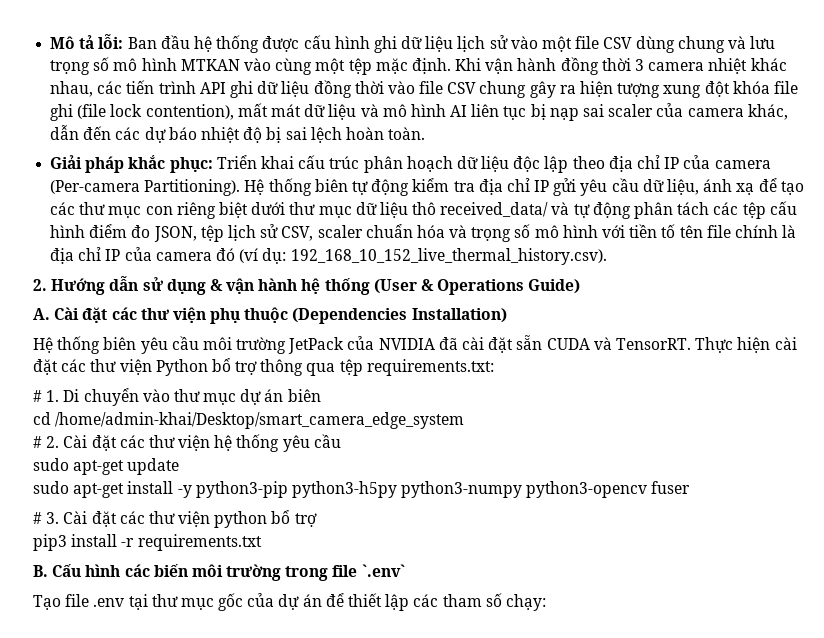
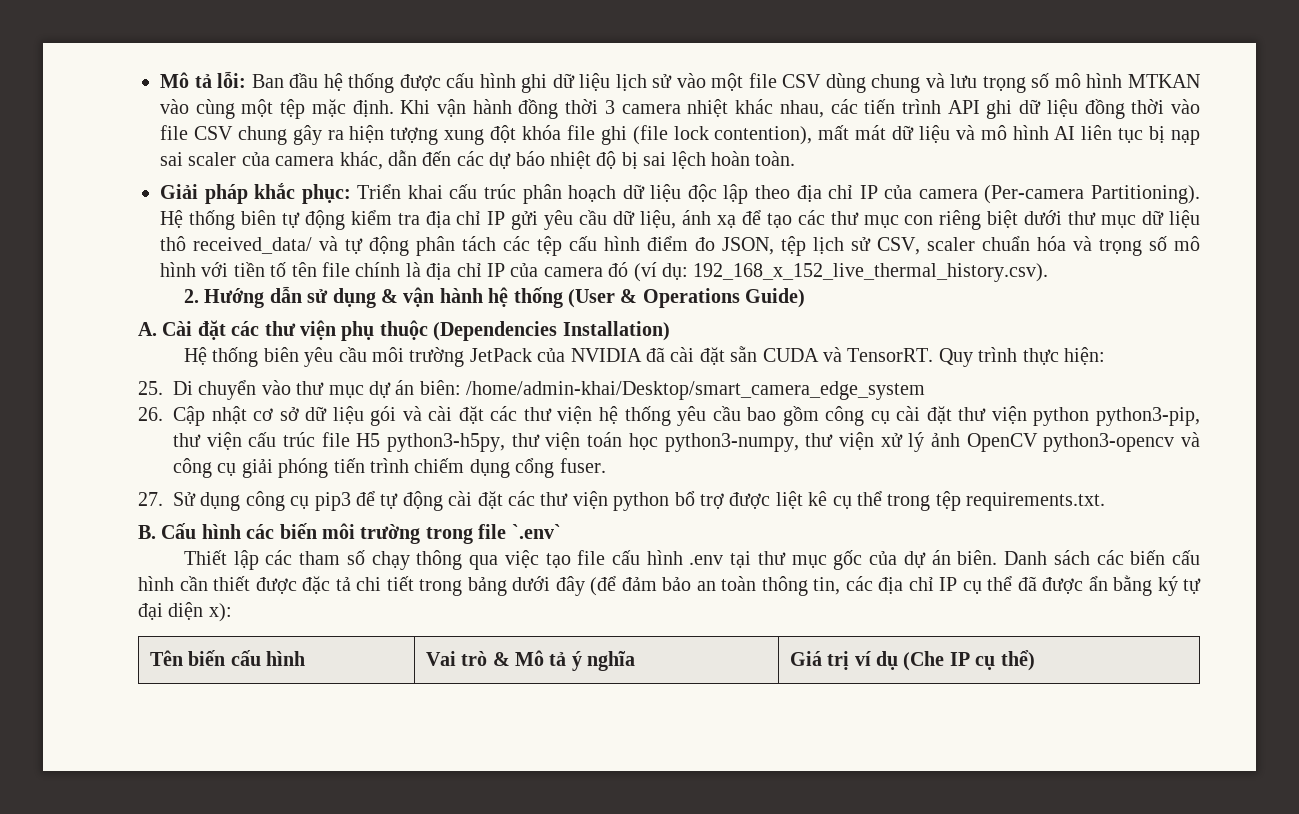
- 192_168_10_152_live_thermal_history.csv).
+ 192_168_x_152_live_thermal_history.csv).
- Thực hiện cài đặt các thư viện Python bổ trợ thông qua tệp requirements.txt:
- # 1. Di chuyển vào thư mục dự án biên
- cd /home/admin-khai/Desktop/smart_camera_edge_system
+ Quy trình thực hiện:
+ 25. Di chuyển vào thư mục dự án biên: /home/admin-khai/Desktop/smart_camera_edge_system
- # 2. Cài đặt các thư viện hệ thống yêu cầu
- sudo apt-get update
- sudo apt-get install -y python3-pip python3-h5py python3-numpy python3-opencv fuser
- # 3. Cài đặt các thư viện python bổ trợ
- pip3 install -r requirements.txt
+ 26. Cập nhật cơ sở dữ liệu gói và cài đặt các thư viện hệ thống yêu cầu bao gồm công cụ cài đặt thư viện python python3-pip, thư viện cấu trúc file H5 python3-h5py, thư viện toán học python3-numpy, thư viện xử lý ảnh OpenCV python3-opencv và công cụ giải phóng tiến trình chiếm dụng cổng fuser.
+ 27. Sử dụng công cụ pip3 để tự động cài đặt các thư viện python bổ trợ được liệt kê cụ thể trong tệp requirements.txt.
- Tạo file .env tại thư mục gốc của dự án để thiết lập các tham số chạy:
+ Thiết lập các tham số chạy thông qua việc tạo file cấu hình .env tại thư mục gốc của dự án biên. Danh sách các biến cấu hình cần thiết được đặc tả chi tiết trong bảng dưới đây (để đảm bảo an toàn thông tin, các địa chỉ IP cụ thể đã được ẩn bằng ký tự đại diện x):
+ Tên biến cấu hình | Vai trò & Mô tả ý nghĩa | Giá trị ví dụ (Che IP cụ thể)

